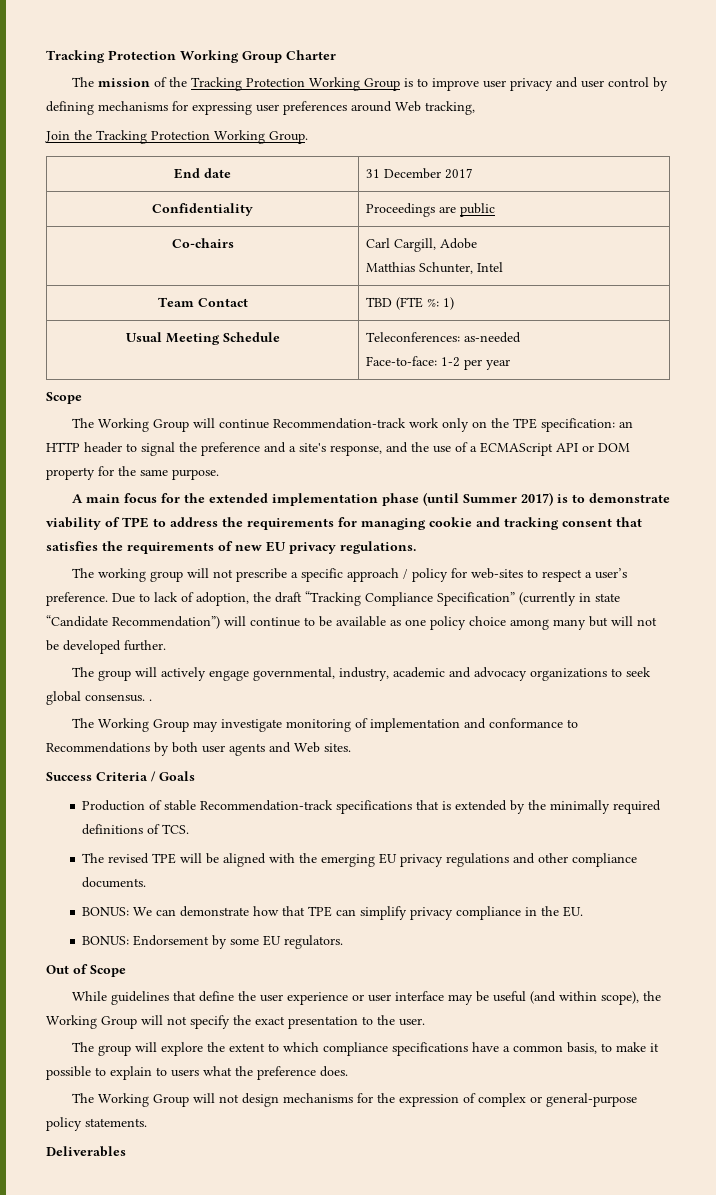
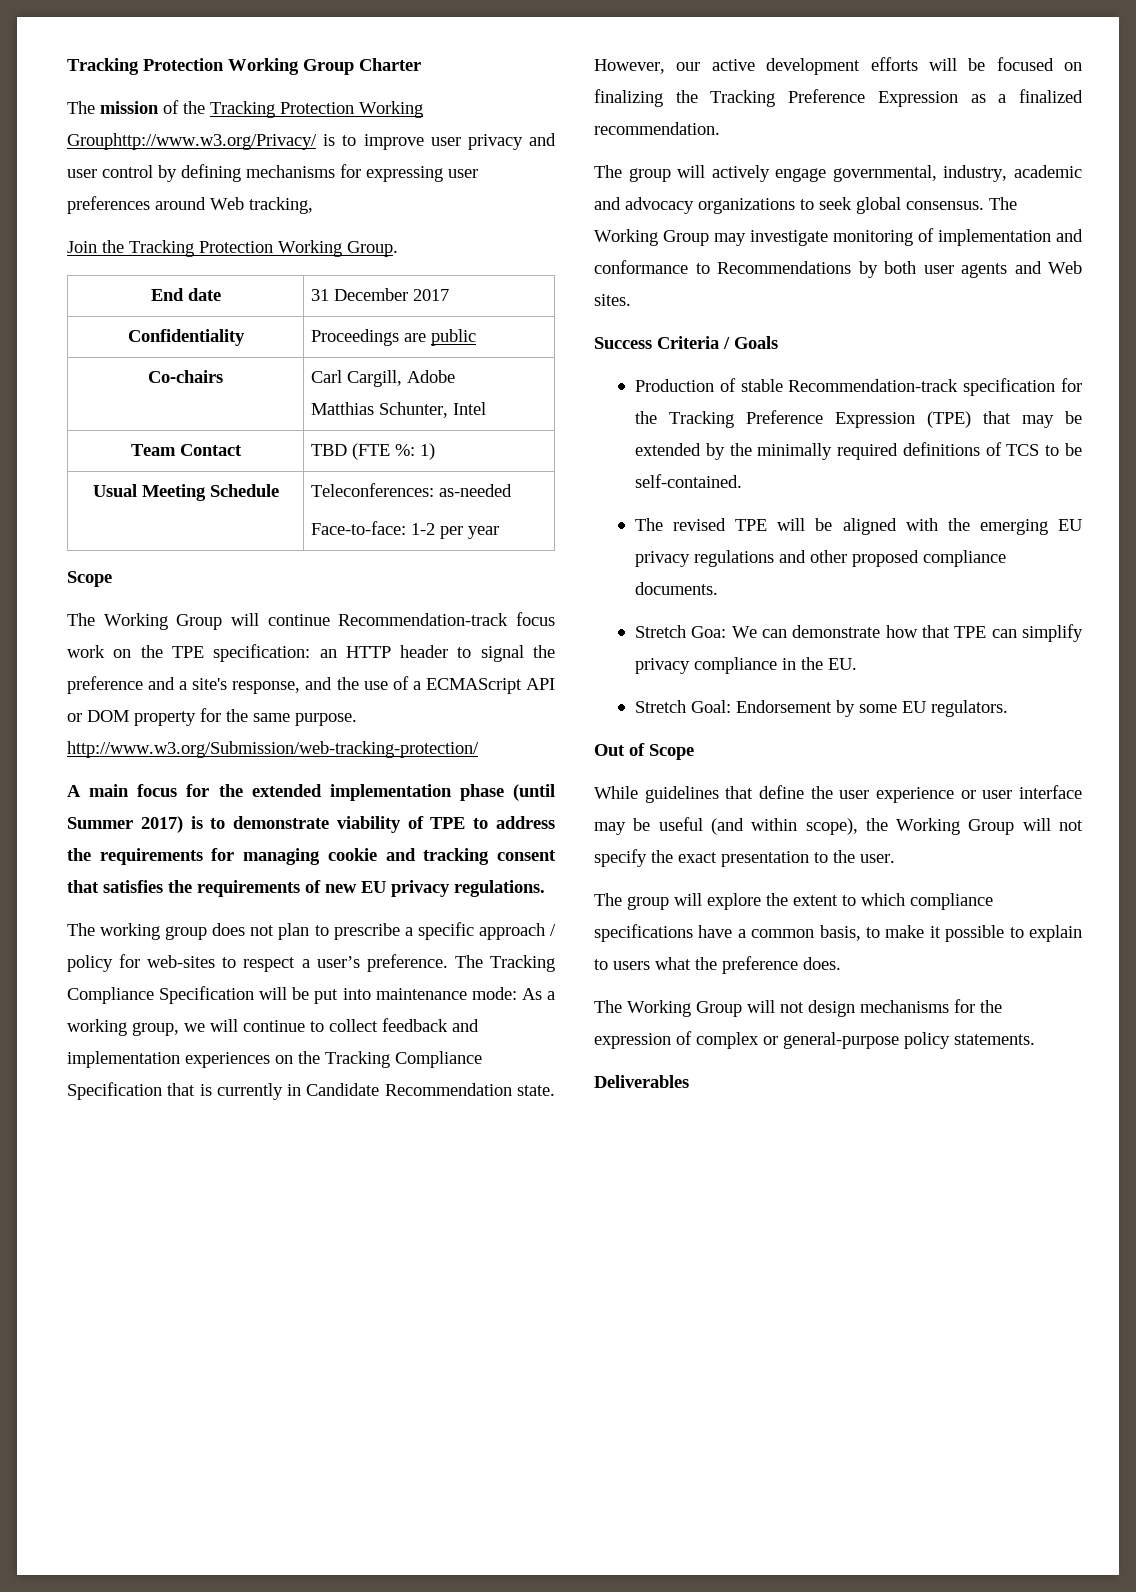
- The mission of the Tracking Protection Working Group is to improve user privacy and user control by defining mechanisms for expressing user preferences around Web tracking,
+ The mission of the Tracking Protection Working Grouphttp://www.w3.org/Privacy/ is to improve user privacy and user control by defining mechanisms for expressing user preferences around Web tracking,
- The Working Group will continue Recommendation-track work only on the TPE specification: an HTTP header to signal the preference and a site's response, and the use of a ECMAScript API or DOM property for the same purpose.
+ The Working Group will continue Recommendation-track focus work on the TPE specification: an HTTP header to signal the preference and a site's response, and the use of a ECMAScript API or DOM property for the same purpose. http://www.w3.org/Submission/web-tracking-protection/
- The working group will not prescribe a specific approach / policy for web-sites to respect a user’s preference.
+ The working group does not plan to prescribe a specific approach / policy for web-sites to respect a user’s preference.
- Due to lack of adoption, the draft “Tracking Compliance Specification” (currently in state “Candidate Recommendation”) will continue to be available as one policy choice among many but will not be developed further.
+ The Tracking Compliance Specification will be put into maintenance mode: As a working group, we will continue to collect feedback and implementation experiences on the Tracking Compliance Specification that is currently in Candidate Recommendation state. However, our active development efforts will be focused on finalizing the Tracking Preference Expression as a finalized recommendation.
- The group will actively engage governmental, industry, academic and advocacy organizations to seek global consensus. .
- The Working Group may investigate monitoring of implementation and conformance to Recommendations by both user agents and Web sites.
+ The group will actively engage governmental, industry, academic and advocacy organizations to seek global consensus. The Working Group may investigate monitoring of implementation and conformance to Recommendations by both user agents and Web sites.
- Production of stable Recommendation-track specifications that is extended by the minimally required definitions of TCS.
+ Production of stable Recommendation-track specification for the Tracking Preference Expression (TPE) that may be extended by the minimally required definitions of TCS to be self-contained.
- The revised TPE will be aligned with the emerging EU privacy regulations and other compliance documents.
+ The revised TPE will be aligned with the emerging EU privacy regulations and other proposed compliance documents.
- BONUS: We can demonstrate how that TPE can simplify privacy compliance in the EU.
+ Stretch Goa: We can demonstrate how that TPE can simplify privacy compliance in the EU.
- BONUS: Endorsement by some EU regulators.
+ Stretch Goal: Endorsement by some EU regulators.

